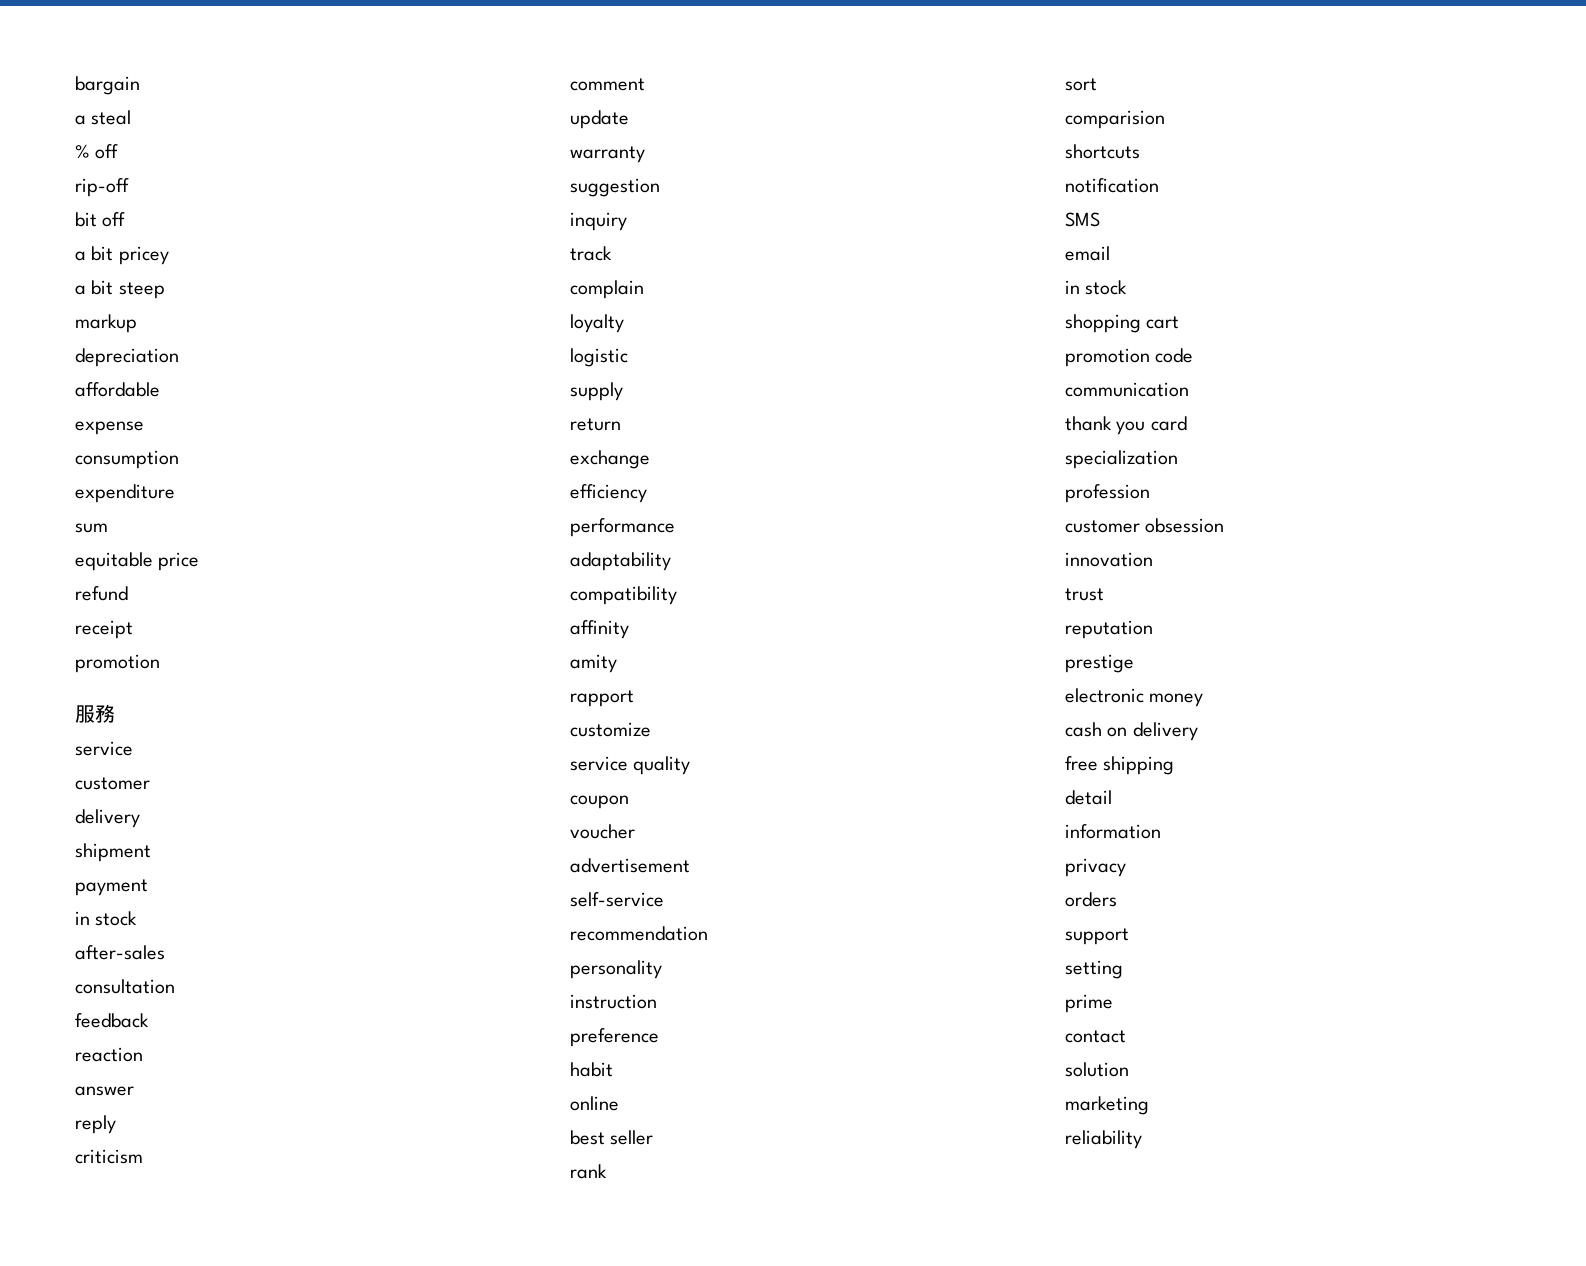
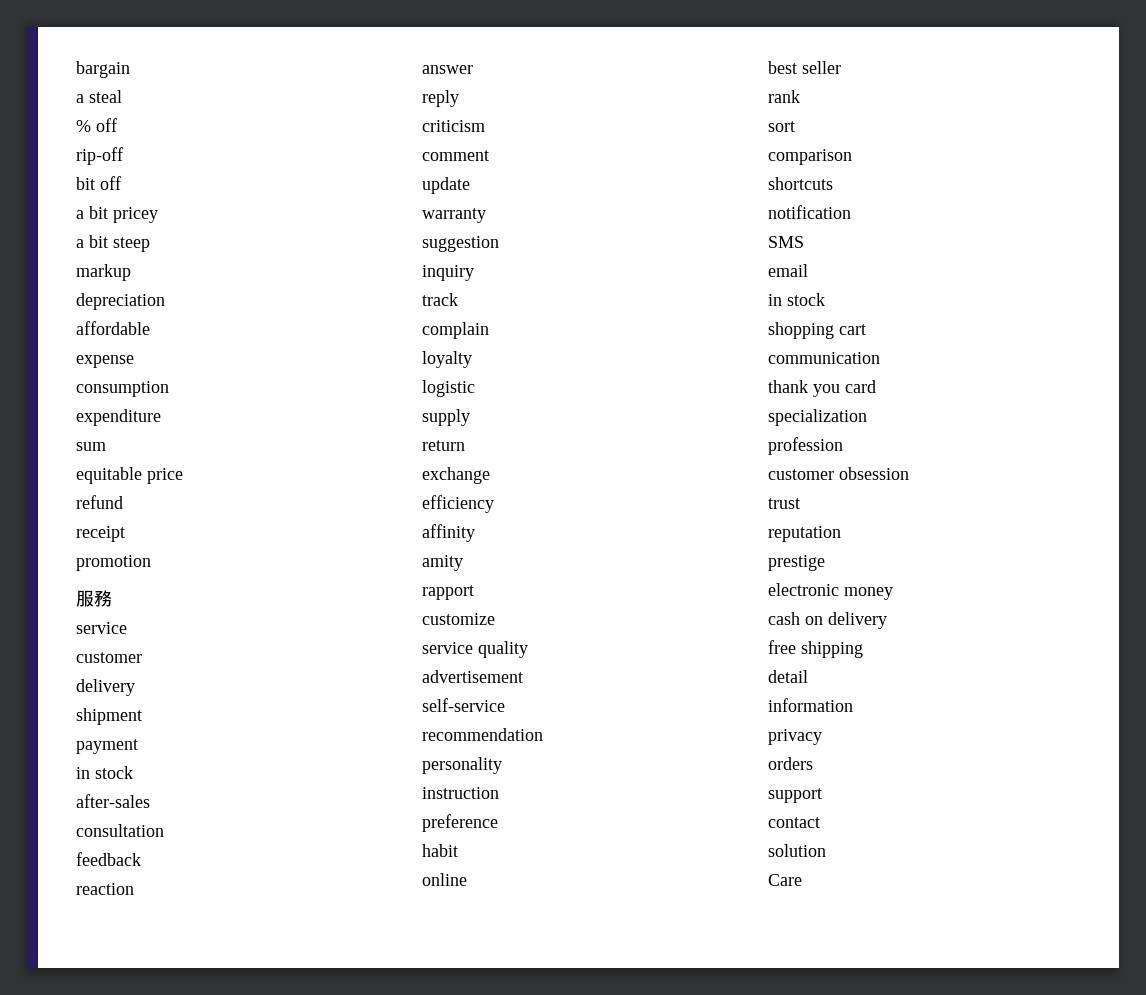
- performance
- adaptability
- compatibility
- coupon
- voucher
- comparision
+ comparison
- promotion code
- innovation
- setting
- prime
- marketing
- reliability
+ Care

